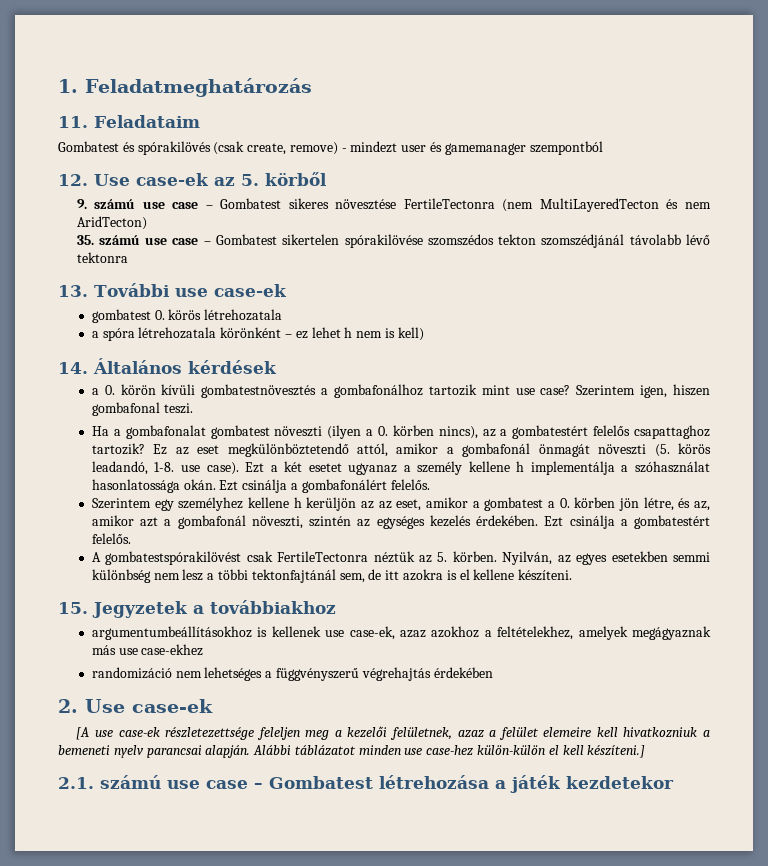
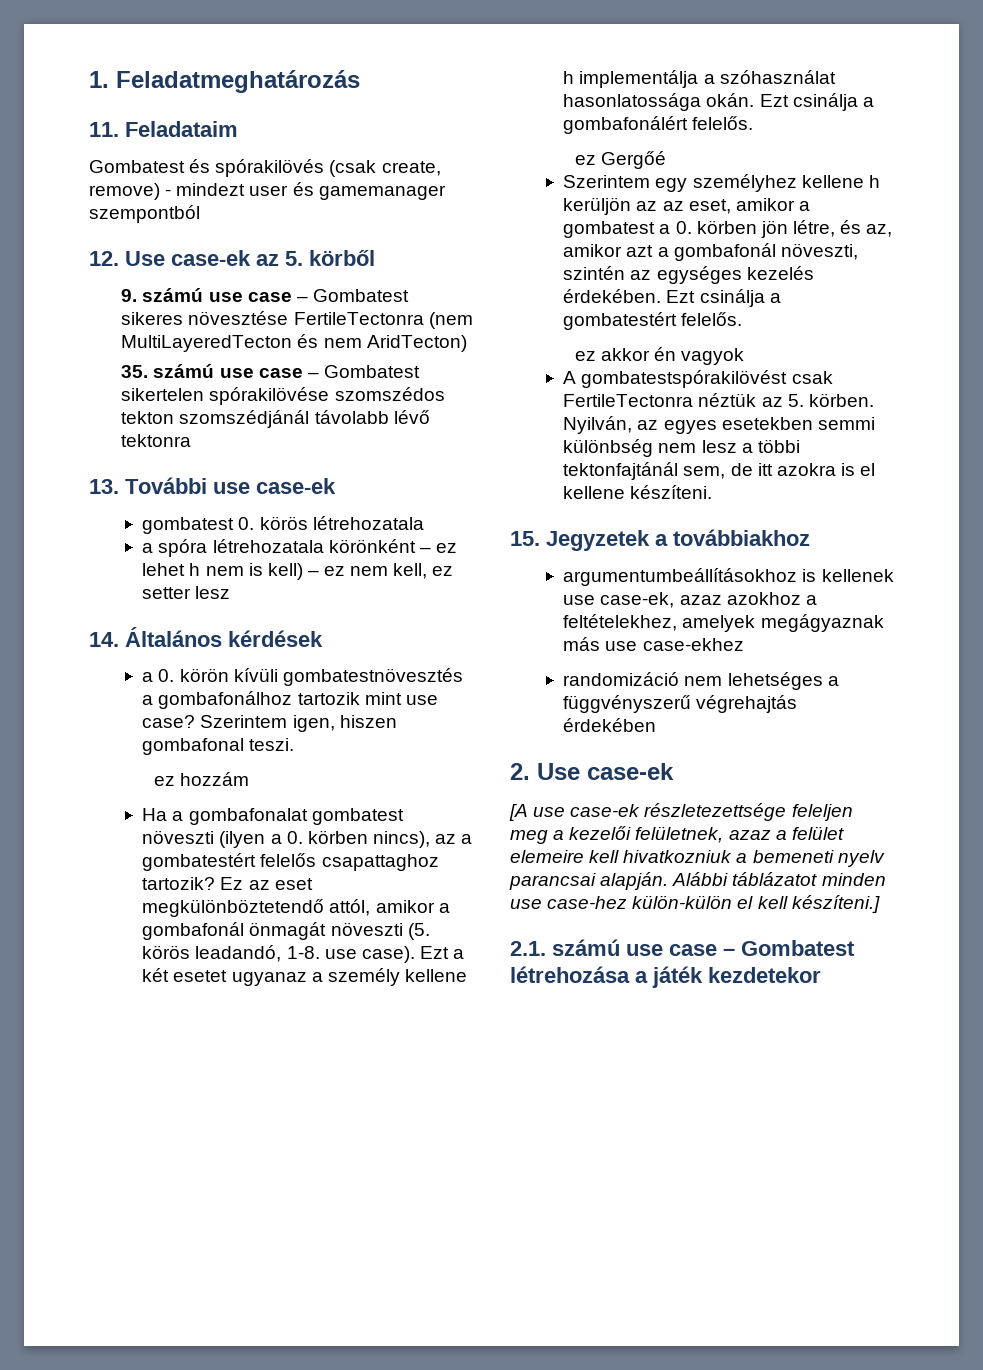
- a spóra létrehozatala körönként – ez lehet h nem is kell)
+ a spóra létrehozatala körönként – ez lehet h nem is kell) – ez nem kell, ez setter lesz
+ ez hozzám
+ ez Gergőé
+ ez akkor én vagyok

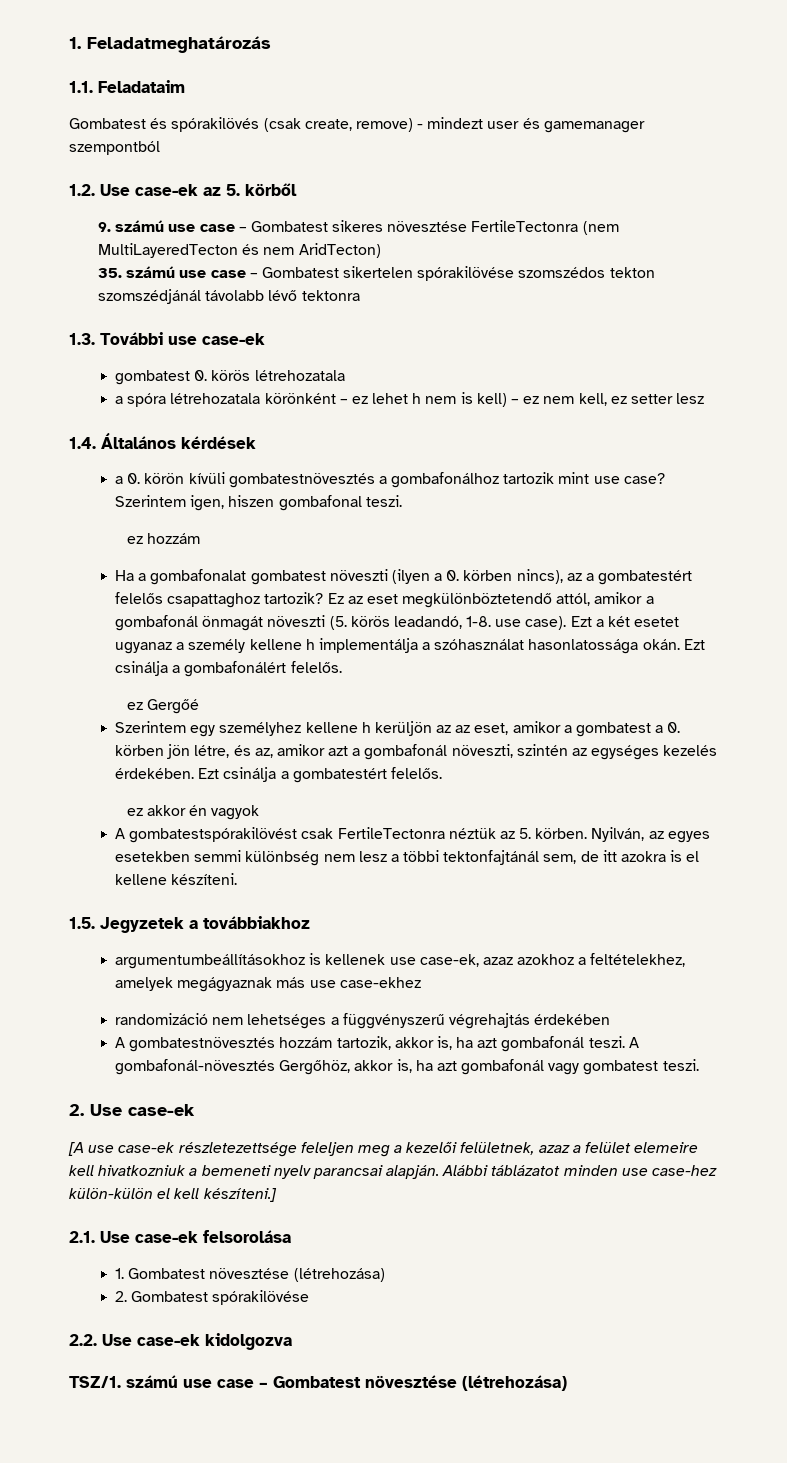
- 11. Feladataim
+ 1.1. Feladataim
- 12. Use case-ek az 5. körből
+ 1.2. Use case-ek az 5. körből
- 13. További use case-ek
+ 1.3. További use case-ek
- 14. Általános kérdések
+ 1.4. Általános kérdések
- 15. Jegyzetek a továbbiakhoz
+ 1.5. Jegyzetek a továbbiakhoz
+ A gombatestnövesztés hozzám tartozik, akkor is, ha azt gombafonál teszi. A gombafonál-növesztés Gergőhöz, akkor is, ha azt gombafonál vagy gombatest teszi.
- 2.1. számú use case – Gombatest létrehozása a játék kezdetekor
+ 2.1. Use case-ek felsorolása
+ 1. Gombatest növesztése (létrehozása)
+ 2. Gombatest spórakilövése
+ 2.2. Use case-ek kidolgozva
+ TSZ/1. számú use case – Gombatest növesztése (létrehozása)

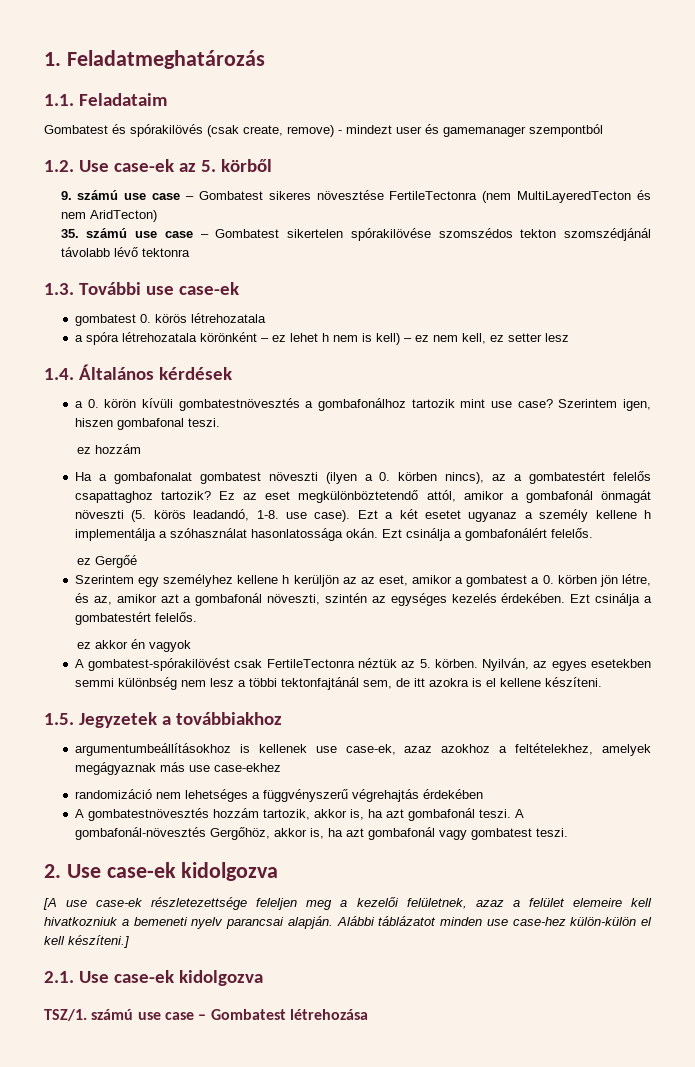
- A gombatestspórakilövést csak FertileTectonra néztük az 5. körben.
+ A gombatest-spórakilövést csak FertileTectonra néztük az 5. körben.
- 2. Use case-ek
+ 2. Use case-ek kidolgozva
- 2.1. Use case-ek felsorolása
- 1. Gombatest növesztése (létrehozása)
- 2. Gombatest spórakilövése
- 2.2. Use case-ek kidolgozva
+ 2.1. Use case-ek kidolgozva
- TSZ/1. számú use case – Gombatest növesztése (létrehozása)
+ TSZ/1. számú use case – Gombatest létrehozása

